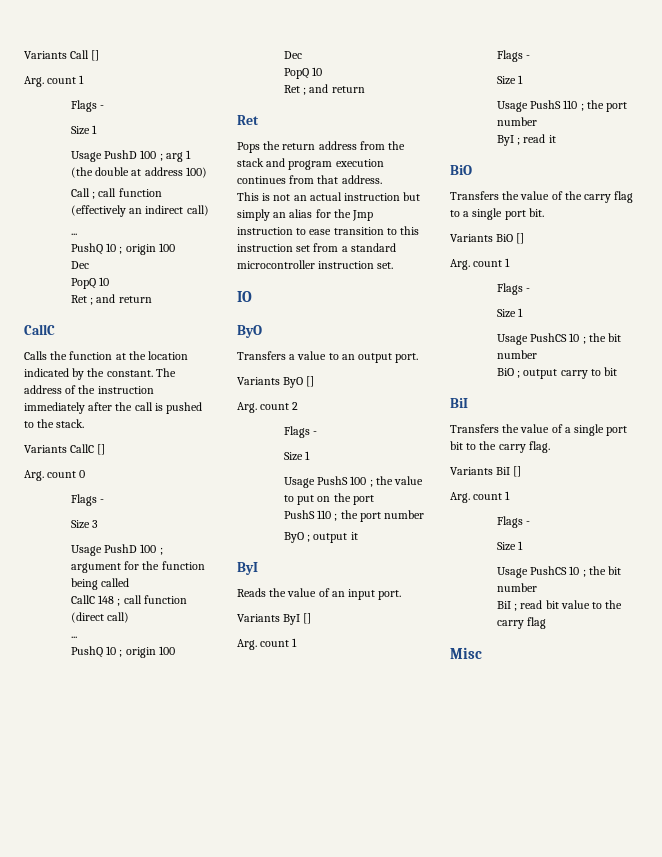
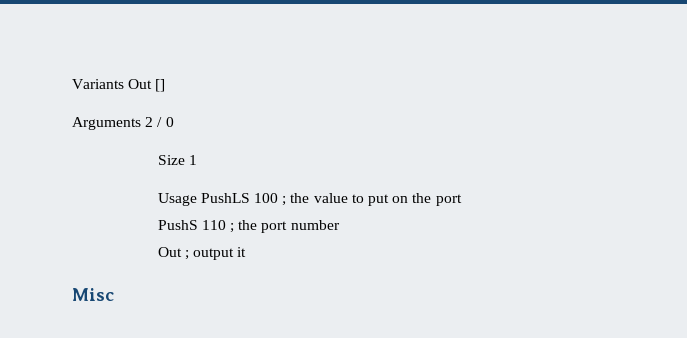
- Variants Call []
- Arg. count 1
- Flags -
+ Variants Out []
+ Arguments 2 / 0
  Size 1
- Usage PushD 100 ; arg 1 (the double at address 100)
- Call ; call function (effectively an indirect call)
- ...
- PushQ 10 ; origin 100
- Dec
- PopQ 10
- Ret ; and return
- CallC
- Calls the function at the location indicated by the constant. The address of the instruction immediately after the call is pushed to the stack.
- Variants CallC []
- Arg. count 0
- Flags -
- Size 3
- Usage PushD 100 ; argument for the function being called
- CallC 148 ; call function (direct call)
- ...
- PushQ 10 ; origin 100
- Dec
- PopQ 10
- Ret ; and return
- Ret
- Pops the return address from the stack and program execution continues from that address.
- This is not an actual instruction but simply an alias for the Jmp instruction to ease transition to this instruction set from a standard microcontroller instruction set.
- IO
- ByO
- Transfers a value to an output port.
- Variants ByO []
- Arg. count 2
- Flags -
- Size 1
- Usage PushS 100 ; the value to put on the port
+ Usage PushLS 100 ; the value to put on the port
- ByO ; output it
- ByI
- Reads the value of an input port.
- Variants ByI []
- Arg. count 1
- Flags -
- Size 1
- Usage PushS 110 ; the port number
- ByI ; read it
- BiO
- Transfers the value of the carry flag to a single port bit.
- Variants BiO []
- Arg. count 1
- Flags -
- Size 1
- Usage PushCS 10 ; the bit number
- BiO ; output carry to bit
- BiI
- Transfers the value of a single port bit to the carry flag.
- Variants BiI []
- Arg. count 1
- Flags -
- Size 1
- Usage PushCS 10 ; the bit number
- BiI ; read bit value to the carry flag
+ Out ; output it

